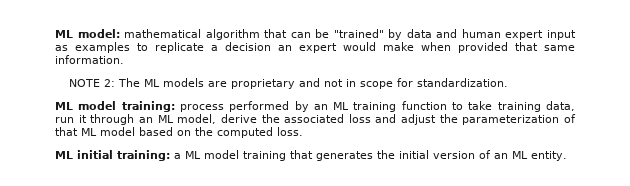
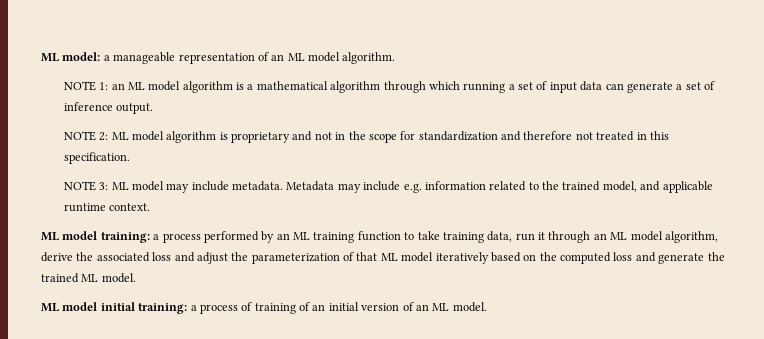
- ML model: mathematical algorithm that can be "trained" by data and human expert input as examples to replicate a decision an expert would make when provided that same information.
- NOTE 2: The ML models are proprietary and not in scope for standardization.
+ ML model: a manageable representation of an ML model algorithm.
+ NOTE 1: an ML model algorithm is a mathematical algorithm through which running a set of input data can generate a set of inference output.
+ NOTE 2: ML model algorithm is proprietary and not in the scope for standardization and therefore not treated in this specification.
+ NOTE 3: ML model may include metadata. Metadata may include e.g. information related to the trained model, and applicable runtime context.
- ML model training: process performed by an ML training function to take training data, run it through an ML model, derive the associated loss and adjust the parameterization of that ML model based on the computed loss.
- ML initial training: a ML model training that generates the initial version of an ML entity.
+ ML model training: a process performed by an ML training function to take training data, run it through an ML model algorithm, derive the associated loss and adjust the parameterization of that ML model iteratively based on the computed loss and generate the trained ML model.
+ ML model initial training: a process of training of an initial version of an ML model.

